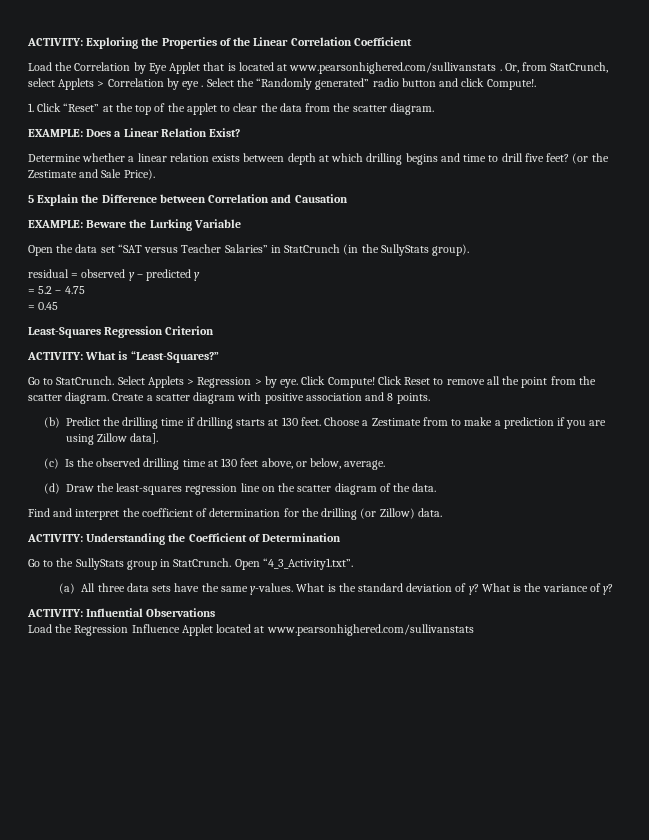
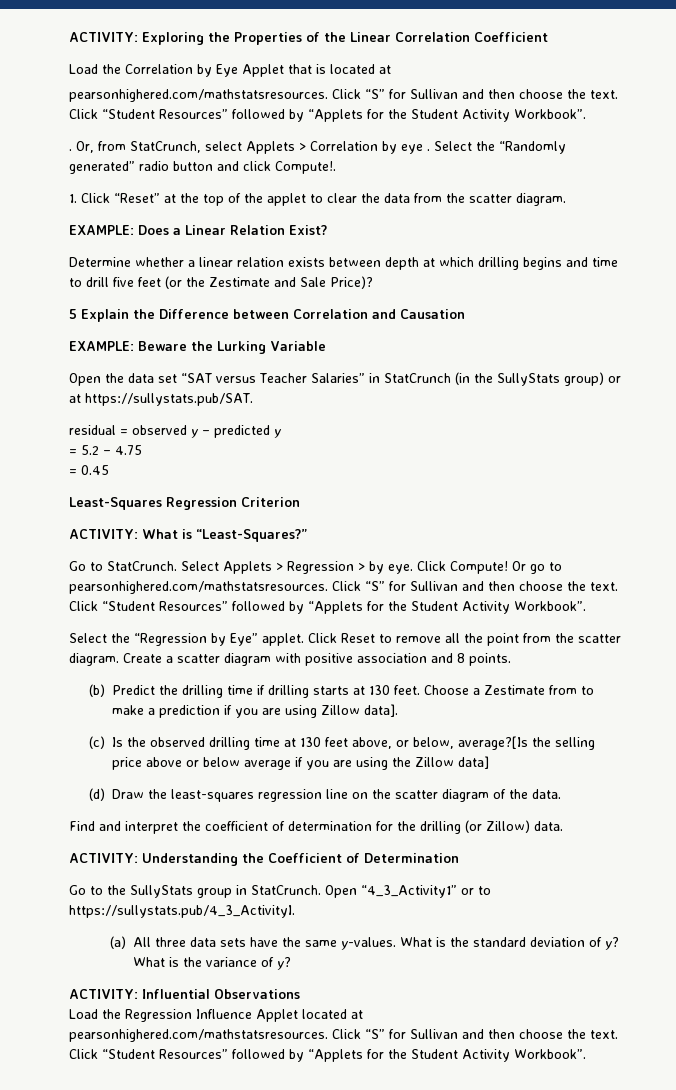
- Load the Correlation by Eye Applet that is located at www.pearsonhighered.com/sullivanstats .
+ Load the Correlation by Eye Applet that is located at
+ pearsonhighered.com/mathstatsresources. Click “S” for Sullivan and then choose the text. Click “Student Resources” followed by “Applets for the Student Activity Workbook”.
+ .
- Determine whether a linear relation exists between depth at which drilling begins and time to drill five feet? (or the Zestimate and Sale Price).
+ Determine whether a linear relation exists between depth at which drilling begins and time to drill five feet (or the Zestimate and Sale Price)?
- Open the data set “SAT versus Teacher Salaries” in StatCrunch (in the SullyStats group).
+ Open the data set “SAT versus Teacher Salaries” in StatCrunch (in the SullyStats group) or at https://sullystats.pub/SAT.
+ Or go to pearsonhighered.com/mathstatsresources. Click “S” for Sullivan and then choose the text. Click “Student Resources” followed by “Applets for the Student Activity Workbook”.
+ Select the “Regression by Eye” applet.
- (c) Is the observed drilling time at 130 feet above, or below, average.
+ (c) Is the observed drilling time at 130 feet above, or below, average?[Is the selling price above or below average if you are using the Zillow data]
- Open “4_3_Activity1.txt”.
+ Open “4_3_Activity1” or to https://sullystats.pub/4_3_ActivityI.
- Load the Regression Influence Applet located at www.pearsonhighered.com/sullivanstats
+ Load the Regression Influence Applet located at pearsonhighered.com/mathstatsresources. Click “S” for Sullivan and then choose the text. Click “Student Resources” followed by “Applets for the Student Activity Workbook”.

